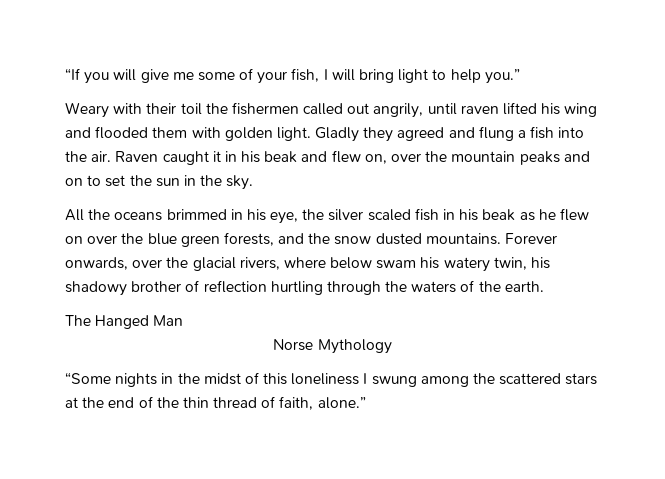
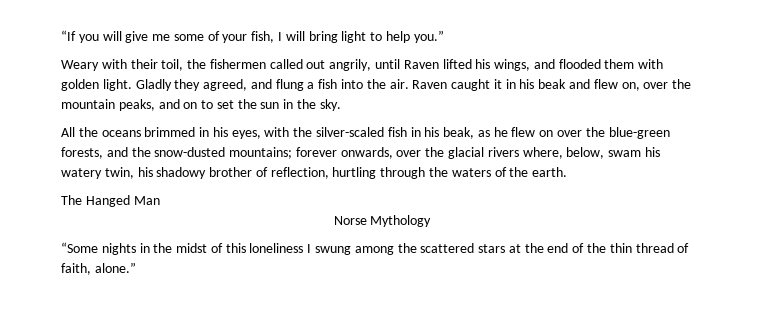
- Weary with their toil the fishermen called out angrily, until raven lifted his wing and flooded them with golden light.
+ Weary with their toil, the fishermen called out angrily, until Raven lifted his wings, and flooded them with golden light.
- Gladly they agreed and flung a fish into the air.
+ Gladly they agreed, and flung a fish into the air.
- Raven caught it in his beak and flew on, over the mountain peaks and on to set the sun in the sky.
+ Raven caught it in his beak and flew on, over the mountain peaks, and on to set the sun in the sky.
- All the oceans brimmed in his eye, the silver scaled fish in his beak as he flew on over the blue green forests, and the snow dusted mountains. Forever onwards, over the glacial rivers, where below swam his watery twin, his shadowy brother of reflection hurtling through the waters of the earth.
+ All the oceans brimmed in his eyes, with the silver-scaled fish in his beak, as he flew on over the blue-green forests, and the snow-dusted mountains; forever onwards, over the glacial rivers where, below, swam his watery twin, his shadowy brother of reflection, hurtling through the waters of the earth.

